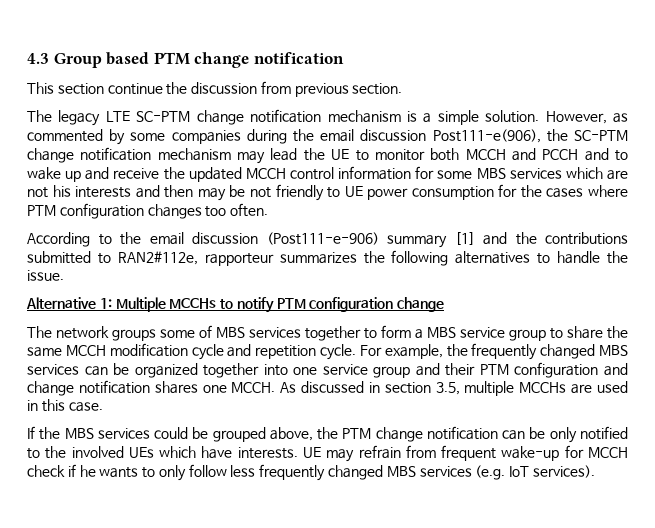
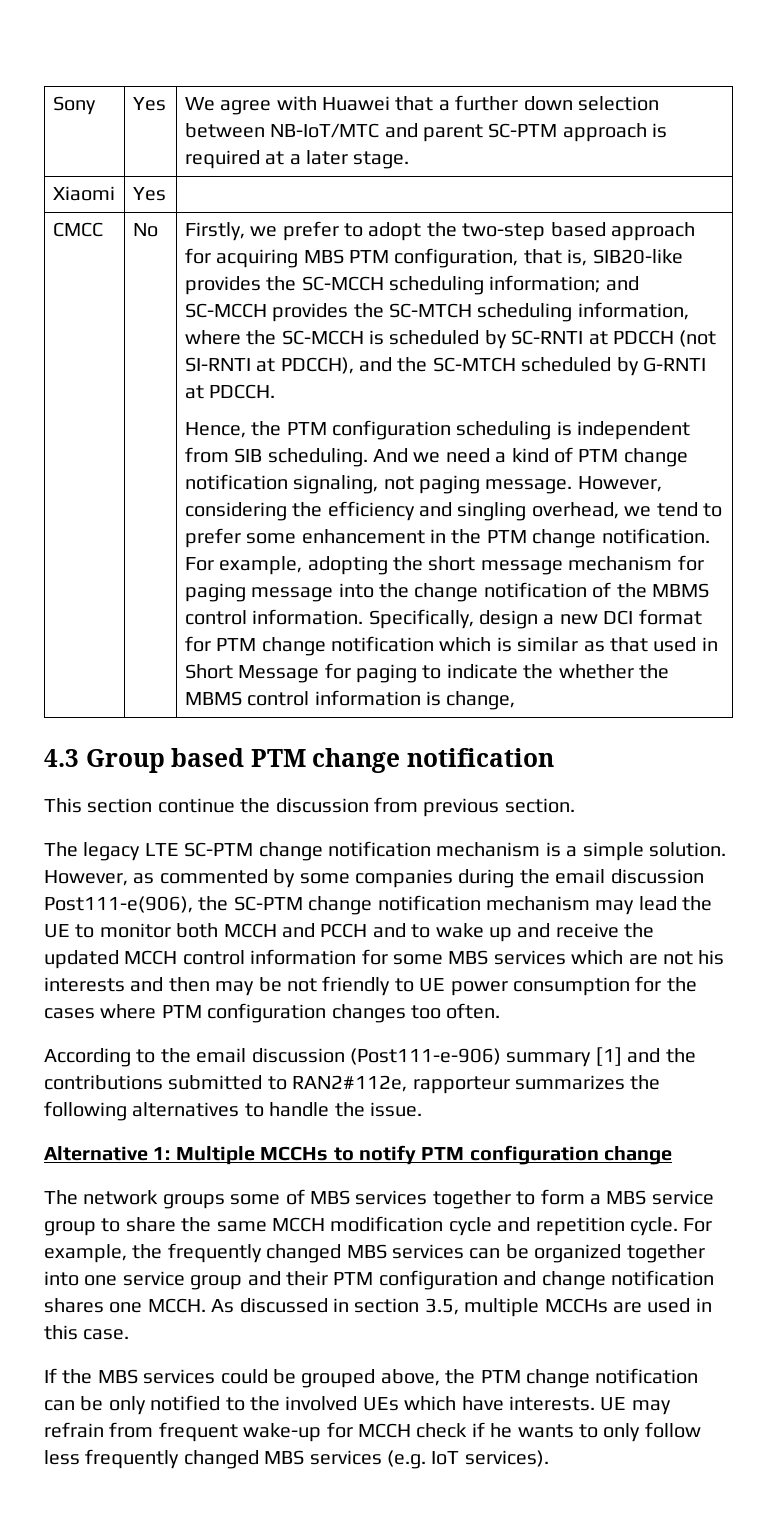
+ Sony | Yes | We agree with Huawei that a further down selection between NB-IoT/MTC and parent SC-PTM approach is required at a later stage.
+ Xiaomi | Yes |
+ CMCC | No | Firstly, we prefer to adopt the two-step based approach for acquiring MBS PTM configuration, that is, SIB20-like provides the SC-MCCH scheduling information; and SC-MCCH provides the SC-MTCH scheduling information, where the SC-MCCH is scheduled by SC-RNTI at PDCCH (not SI-RNTI at PDCCH), and the SC-MTCH scheduled by G-RNTI at PDCCH.
+ Hence, the PTM configuration scheduling is independent from SIB scheduling. And we need a kind of PTM change notification signaling, not paging message. However, considering the efficiency and singling overhead, we tend to prefer some enhancement in the PTM change notification. For example, adopting the short message mechanism for paging message into the change notification of the MBMS control information. Specifically, design a new DCI format for PTM change notification which is similar as that used in Short Message for paging to indicate the whether the MBMS control information is change,

